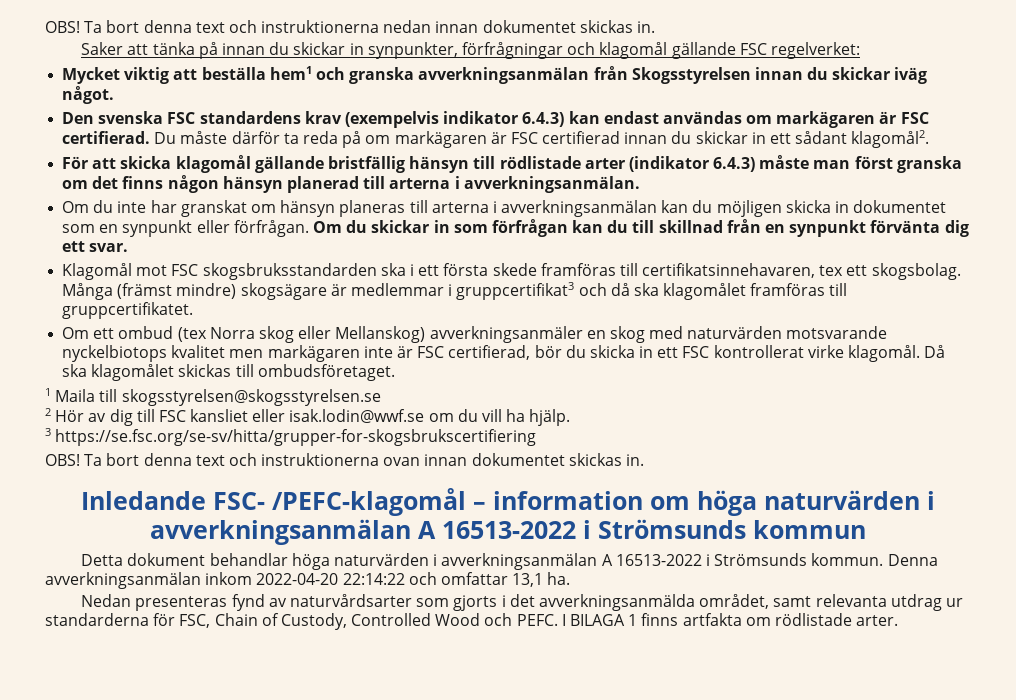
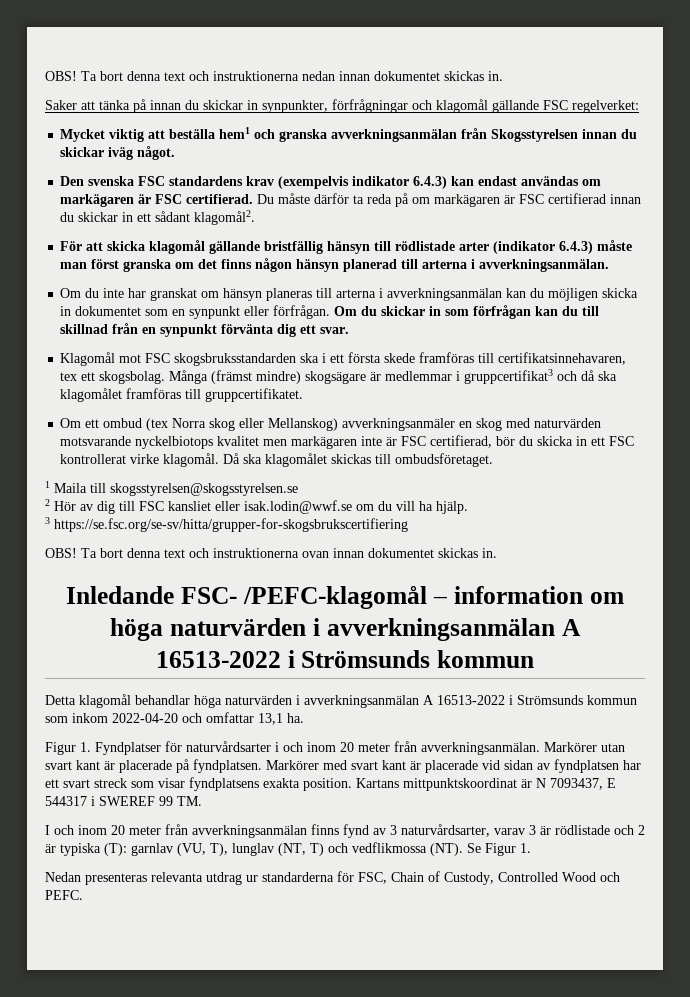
- Detta dokument behandlar höga naturvärden i avverkningsanmälan A 16513-2022 i Strömsunds kommun. Denna avverkningsanmälan inkom 2022-04-20 22:14:22 och omfattar 13,1 ha.
+ Detta klagomål behandlar höga naturvärden i avverkningsanmälan A 16513-2022 i Strömsunds kommun som inkom 2022-04-20 och omfattar 13,1 ha.
- Nedan presenteras fynd av naturvårdsarter som gjorts i det avverkningsanmälda området, samt relevanta utdrag ur standarderna för FSC, Chain of Custody, Controlled Wood och PEFC. I BILAGA 1 finns artfakta om rödlistade arter.
+ Figur 1. Fyndplatser för naturvårdsarter i och inom 20 meter från avverkningsanmälan. Markörer utan svart kant är placerade på fyndplatsen. Markörer med svart kant är placerade vid sidan av fyndplatsen har ett svart streck som visar fyndplatsens exakta position. Kartans mittpunktskoordinat är N 7093437, E 544317 i SWEREF 99 TM.
+ I och inom 20 meter från avverkningsanmälan finns fynd av 3 naturvårdsarter, varav 3 är rödlistade och 2 är typiska (T): garnlav (VU, T), lunglav (NT, T) och vedflikmossa (NT). Se Figur 1.
+ Nedan presenteras relevanta utdrag ur standarderna för FSC, Chain of Custody, Controlled Wood och PEFC.

